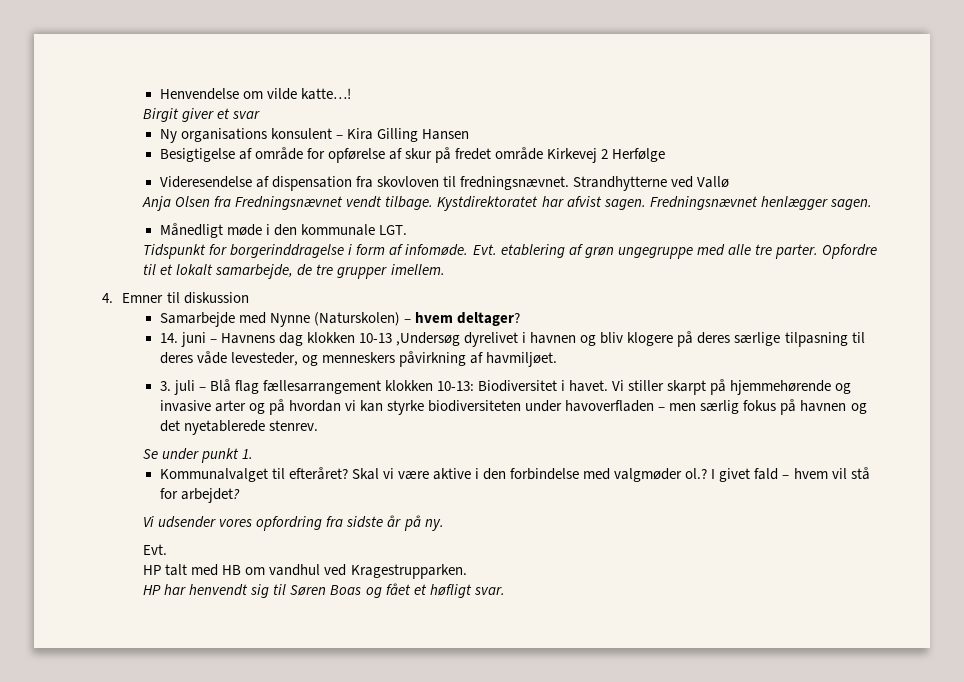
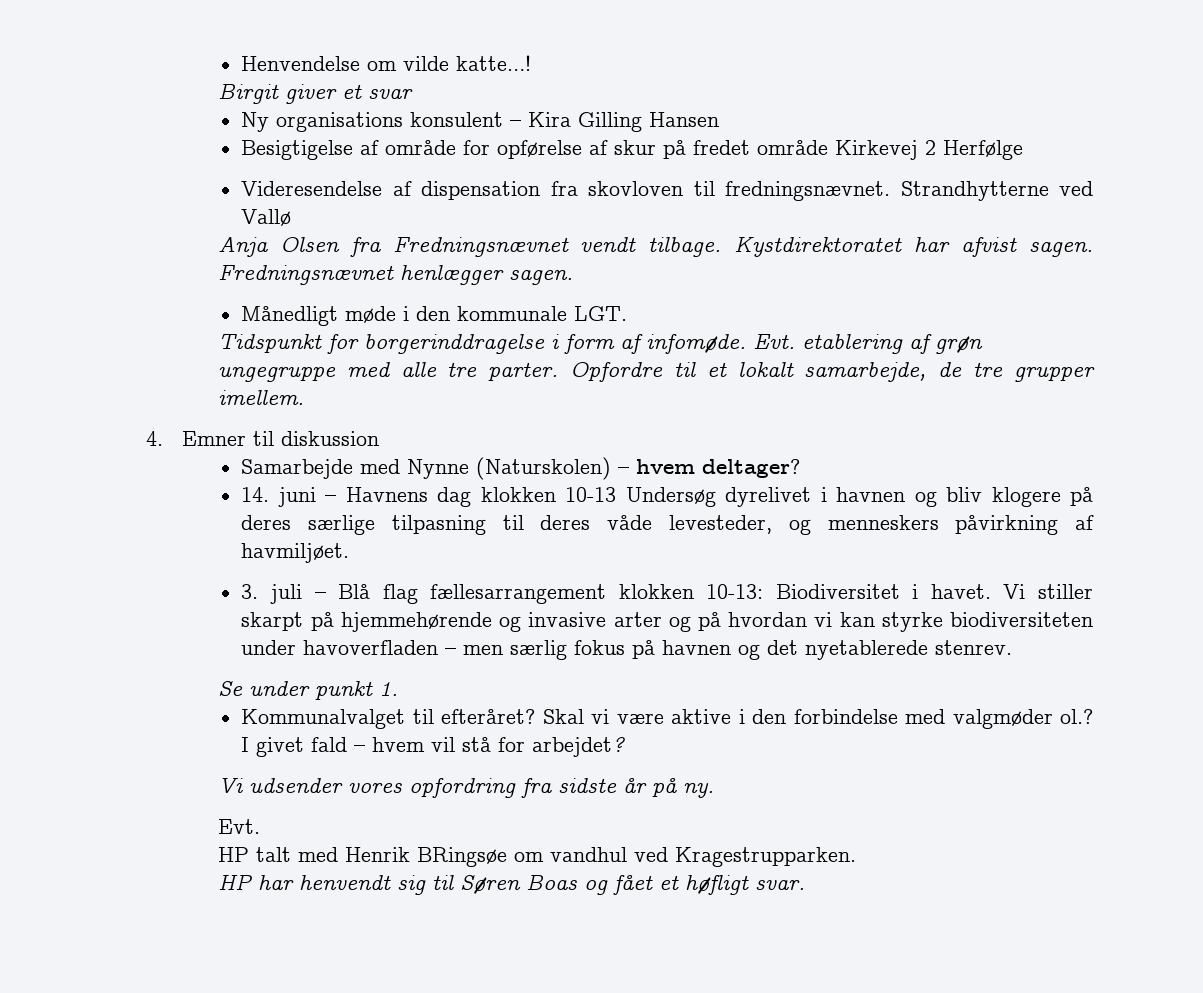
- 14. juni – Havnens dag klokken 10-13 ,Undersøg dyrelivet i havnen og bliv klogere på deres særlige tilpasning til deres våde levesteder, og menneskers påvirkning af havmiljøet.
+ 14. juni – Havnens dag klokken 10-13 Undersøg dyrelivet i havnen og bliv klogere på deres særlige tilpasning til deres våde levesteder, og menneskers påvirkning af havmiljøet.
- HP talt med HB om vandhul ved Kragestrupparken.
+ HP talt med Henrik BRingsøe om vandhul ved Kragestrupparken.

